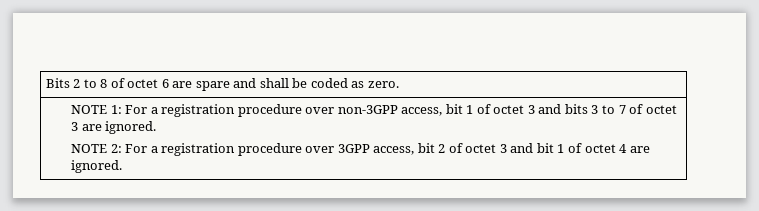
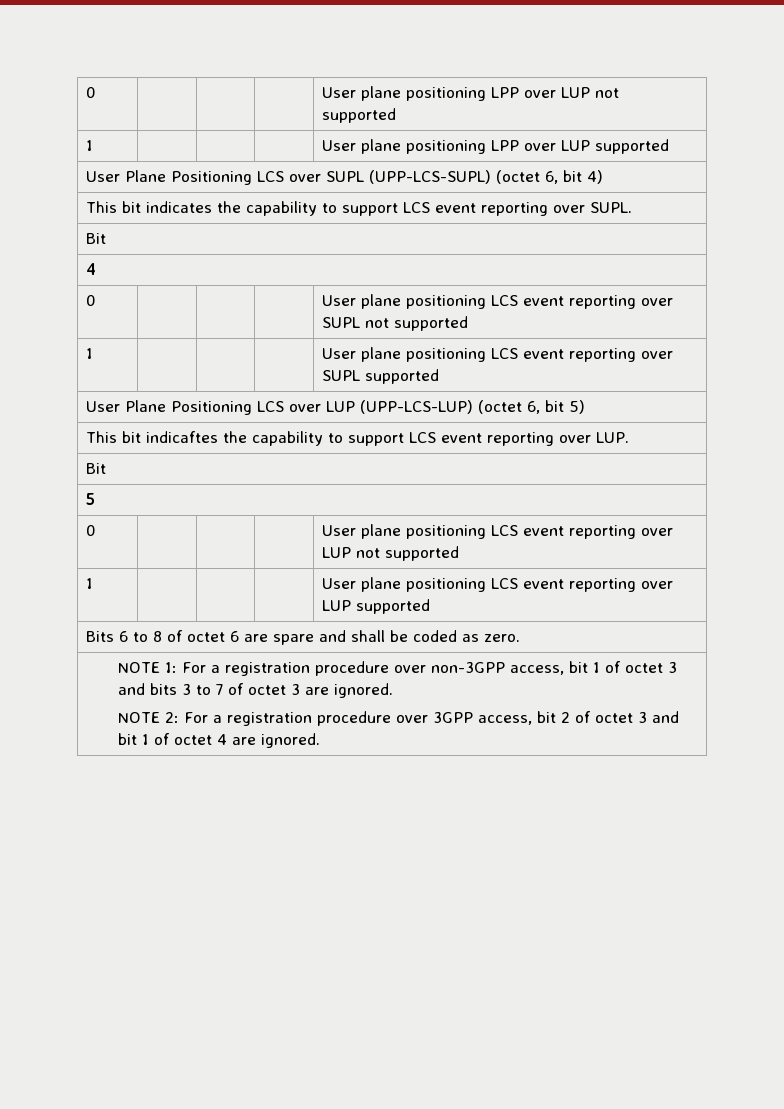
- Bits 2 to 8 of octet 6 are spare and shall be coded as zero.
+ 0 | | | | User plane positioning LPP over LUP not supported
+ 1 | | | | User plane positioning LPP over LUP supported
+ User Plane Positioning LCS over SUPL (UPP-LCS-SUPL) (octet 6, bit 4)
+ This bit indicates the capability to support LCS event reporting over SUPL.
+ Bit
+ 4
+ 0 | | | | User plane positioning LCS event reporting over SUPL not supported
+ 1 | | | | User plane positioning LCS event reporting over SUPL supported
+ User Plane Positioning LCS over LUP (UPP-LCS-LUP) (octet 6, bit 5)
+ This bit indicaftes the capability to support LCS event reporting over LUP.
+ Bit
+ 5
+ 0 | | | | User plane positioning LCS event reporting over LUP not supported
+ 1 | | | | User plane positioning LCS event reporting over LUP supported
+ Bits 6 to 8 of octet 6 are spare and shall be coded as zero.

